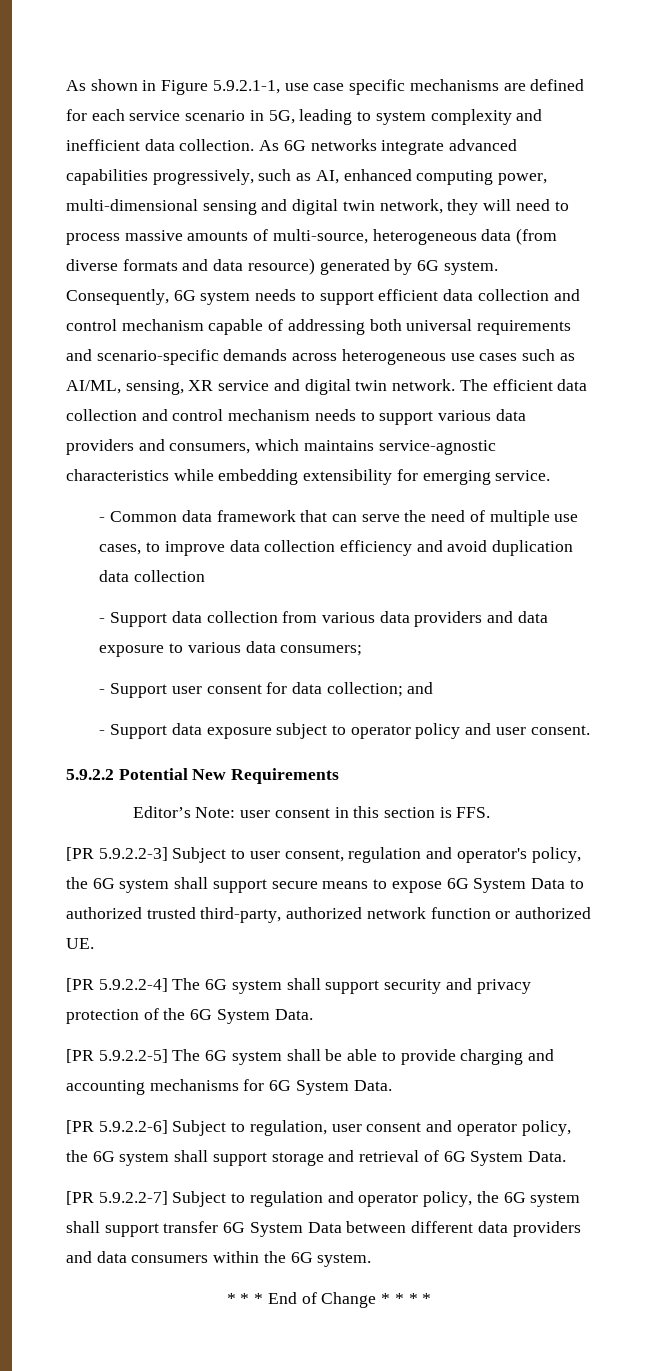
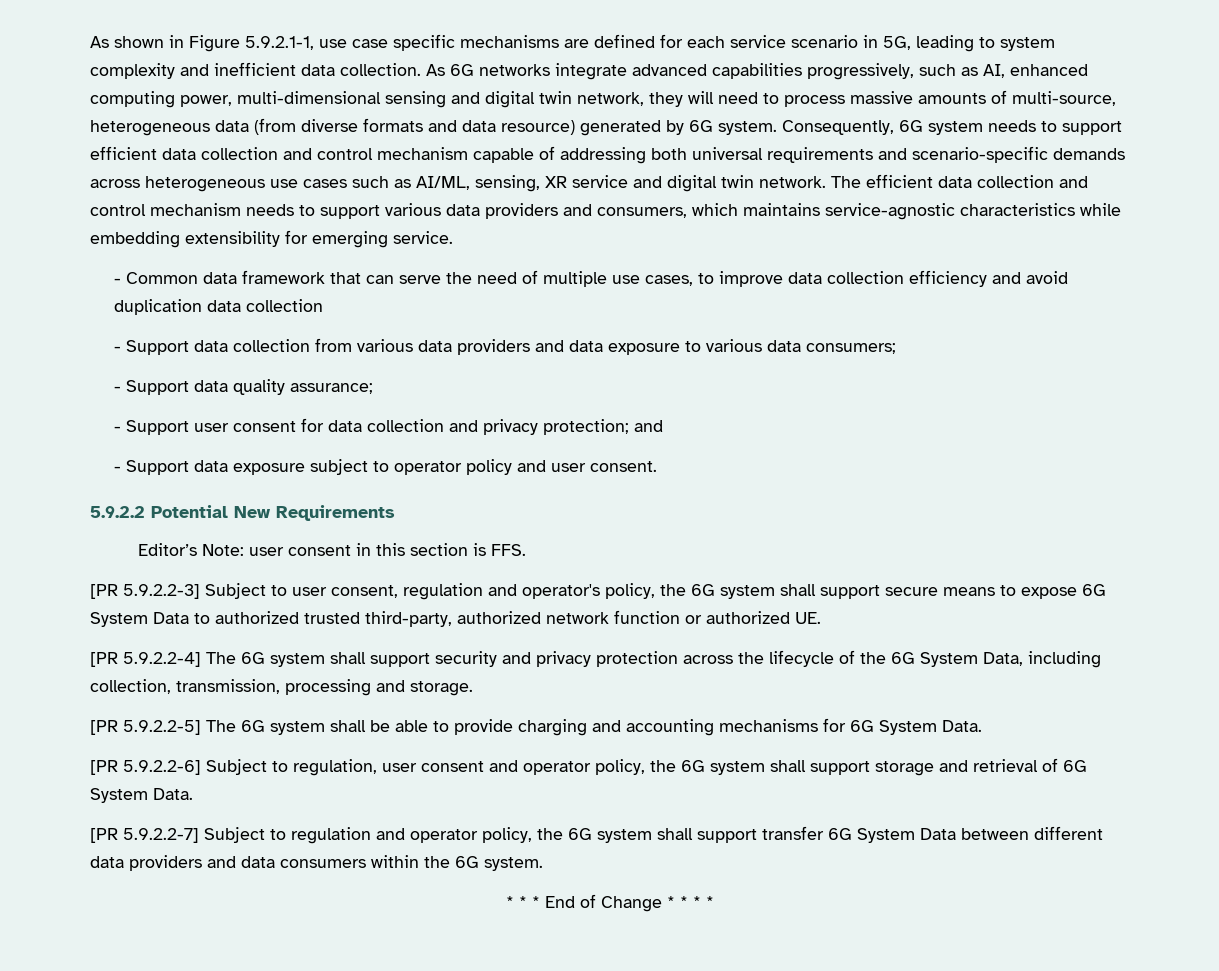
+ - Support data quality assurance;
- - Support user consent for data collection; and
+ - Support user consent for data collection and privacy protection; and
- [PR 5.9.2.2-4] The 6G system shall support security and privacy protection of the 6G System Data.
+ [PR 5.9.2.2-4] The 6G system shall support security and privacy protection across the lifecycle of the 6G System Data, including collection, transmission, processing and storage.

